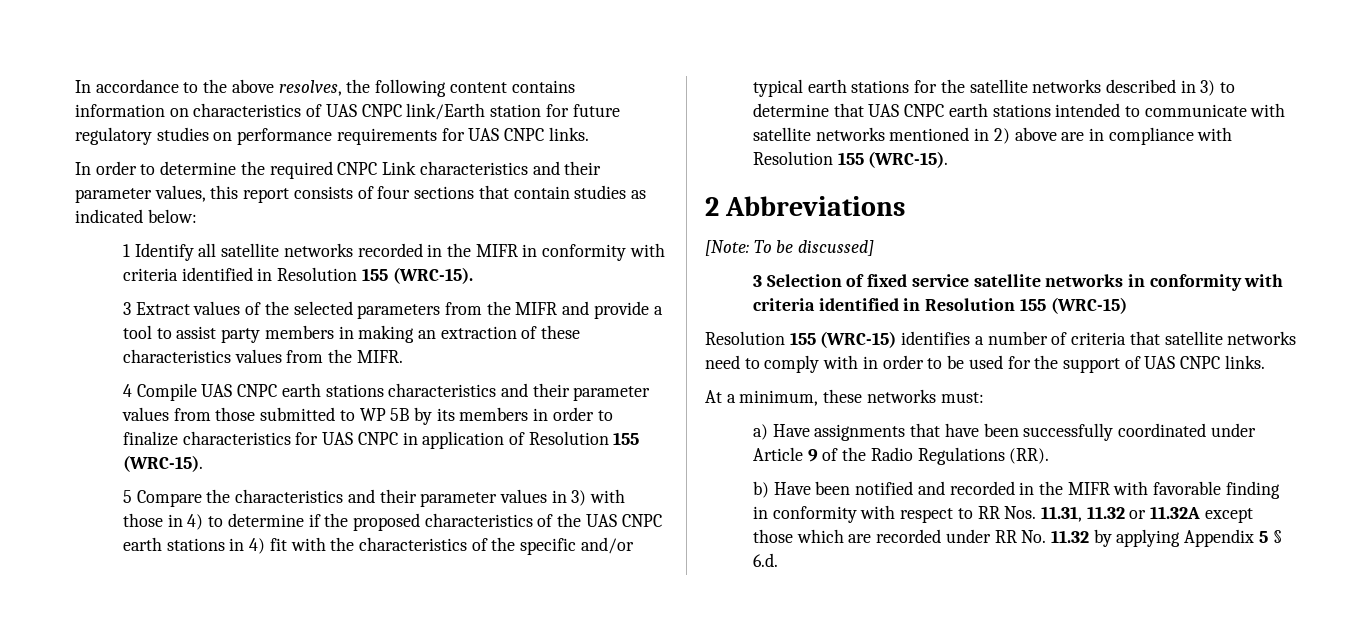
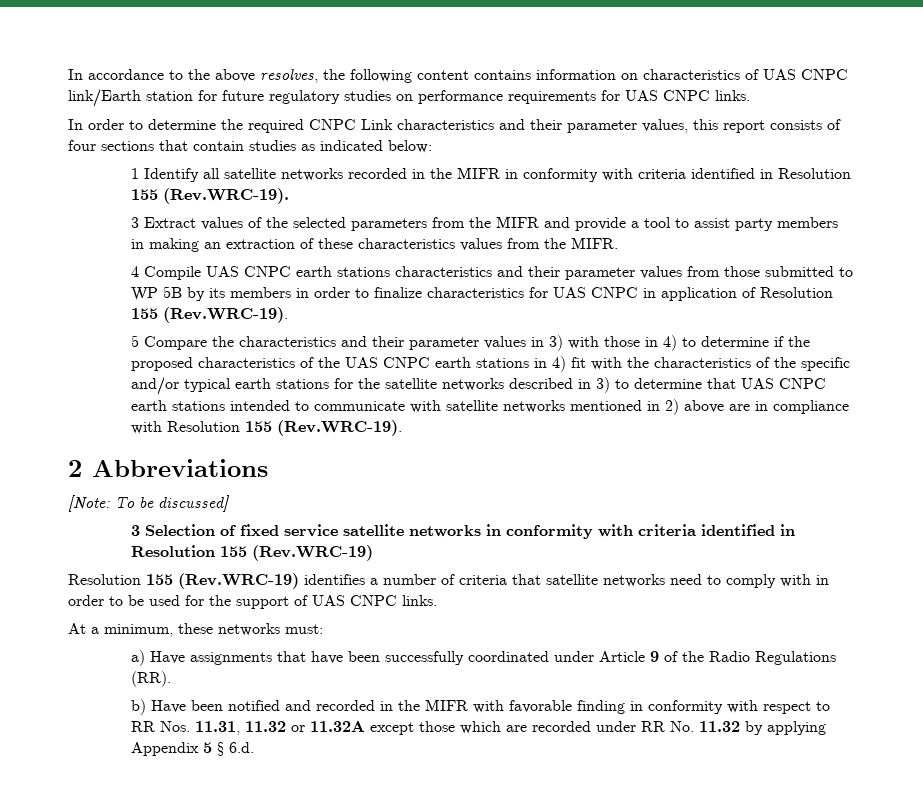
- 1 Identify all satellite networks recorded in the MIFR in conformity with criteria identified in Resolution 155 (WRC-15).
+ 1 Identify all satellite networks recorded in the MIFR in conformity with criteria identified in Resolution 155 (Rev.WRC-19).
- 4 Compile UAS CNPC earth stations characteristics and their parameter values from those submitted to WP 5B by its members in order to finalize characteristics for UAS CNPC in application of Resolution 155 (WRC-15).
+ 4 Compile UAS CNPC earth stations characteristics and their parameter values from those submitted to WP 5B by its members in order to finalize characteristics for UAS CNPC in application of Resolution 155 (Rev.WRC-19).
- 5 Compare the characteristics and their parameter values in 3) with those in 4) to determine if the proposed characteristics of the UAS CNPC earth stations in 4) fit with the characteristics of the specific and/or typical earth stations for the satellite networks described in 3) to determine that UAS CNPC earth stations intended to communicate with satellite networks mentioned in 2) above are in compliance with Resolution 155 (WRC-15).
+ 5 Compare the characteristics and their parameter values in 3) with those in 4) to determine if the proposed characteristics of the UAS CNPC earth stations in 4) fit with the characteristics of the specific and/or typical earth stations for the satellite networks described in 3) to determine that UAS CNPC earth stations intended to communicate with satellite networks mentioned in 2) above are in compliance with Resolution 155 (Rev.WRC-19).
- 3 Selection of fixed service satellite networks in conformity with criteria identified in Resolution 155 (WRC-15)
- Resolution 155 (WRC-15) identifies a number of criteria that satellite networks need to comply with in order to be used for the support of UAS CNPC links.
+ 3 Selection of fixed service satellite networks in conformity with criteria identified in Resolution 155 (Rev.WRC-19)
+ Resolution 155 (Rev.WRC-19) identifies a number of criteria that satellite networks need to comply with in order to be used for the support of UAS CNPC links.

